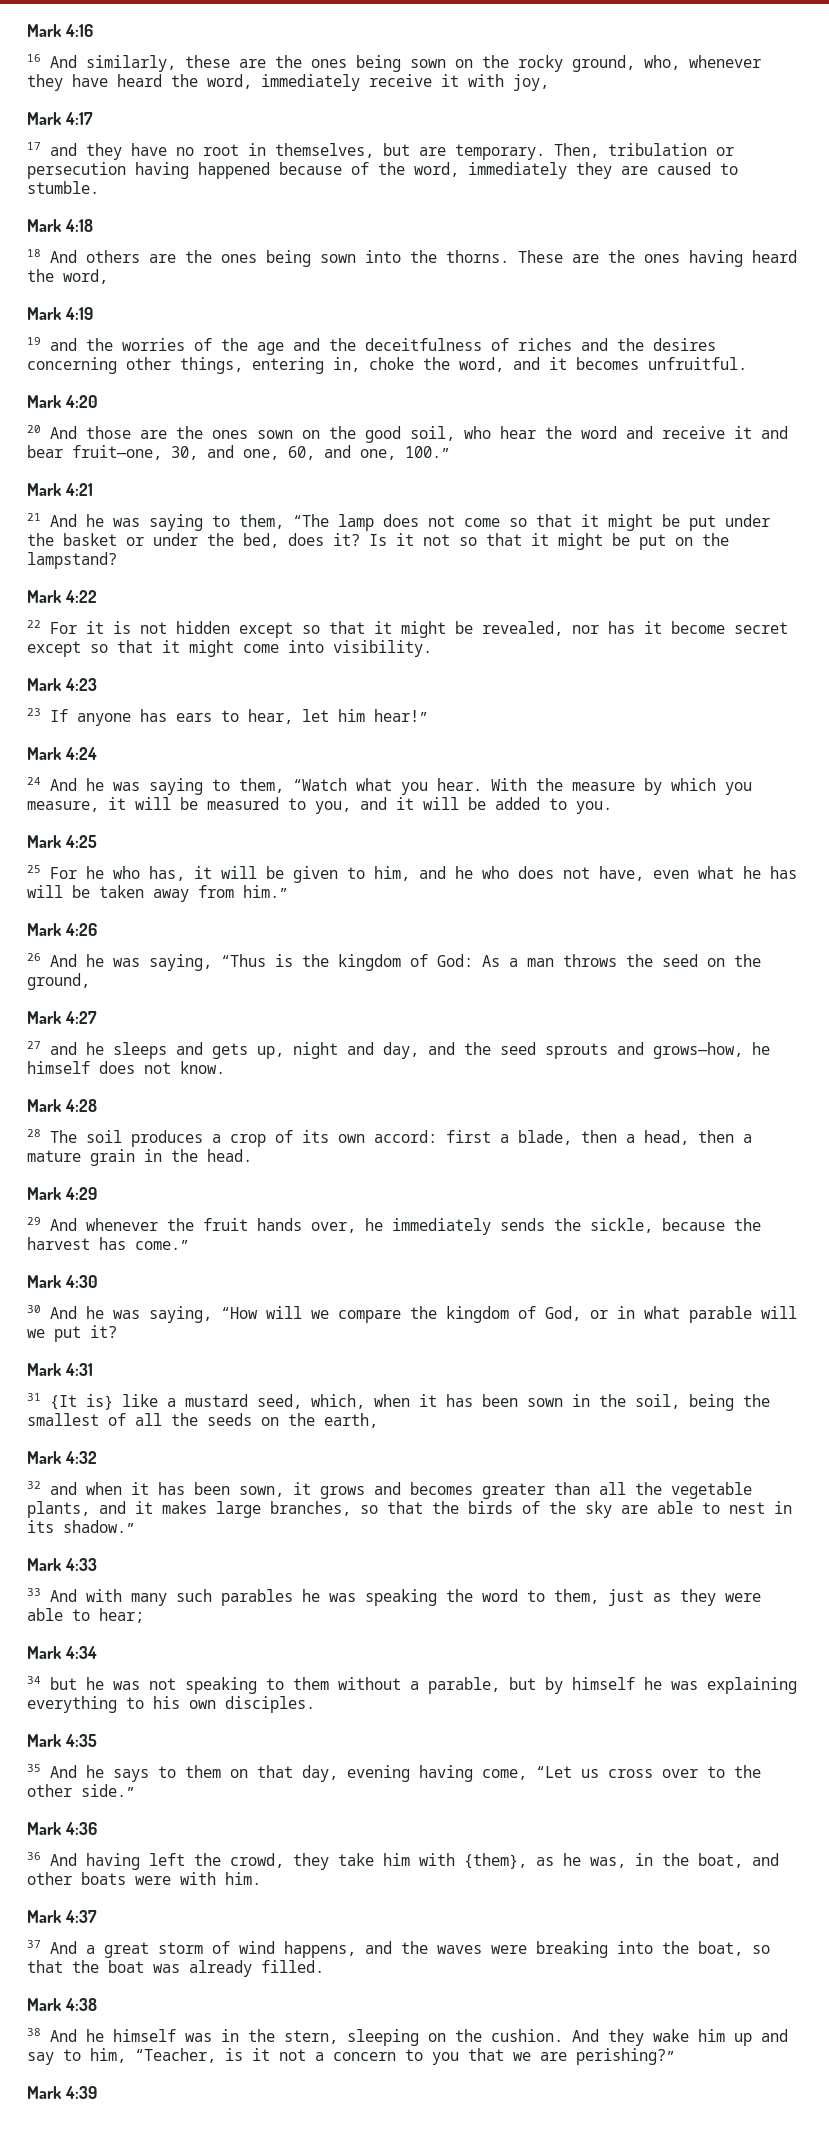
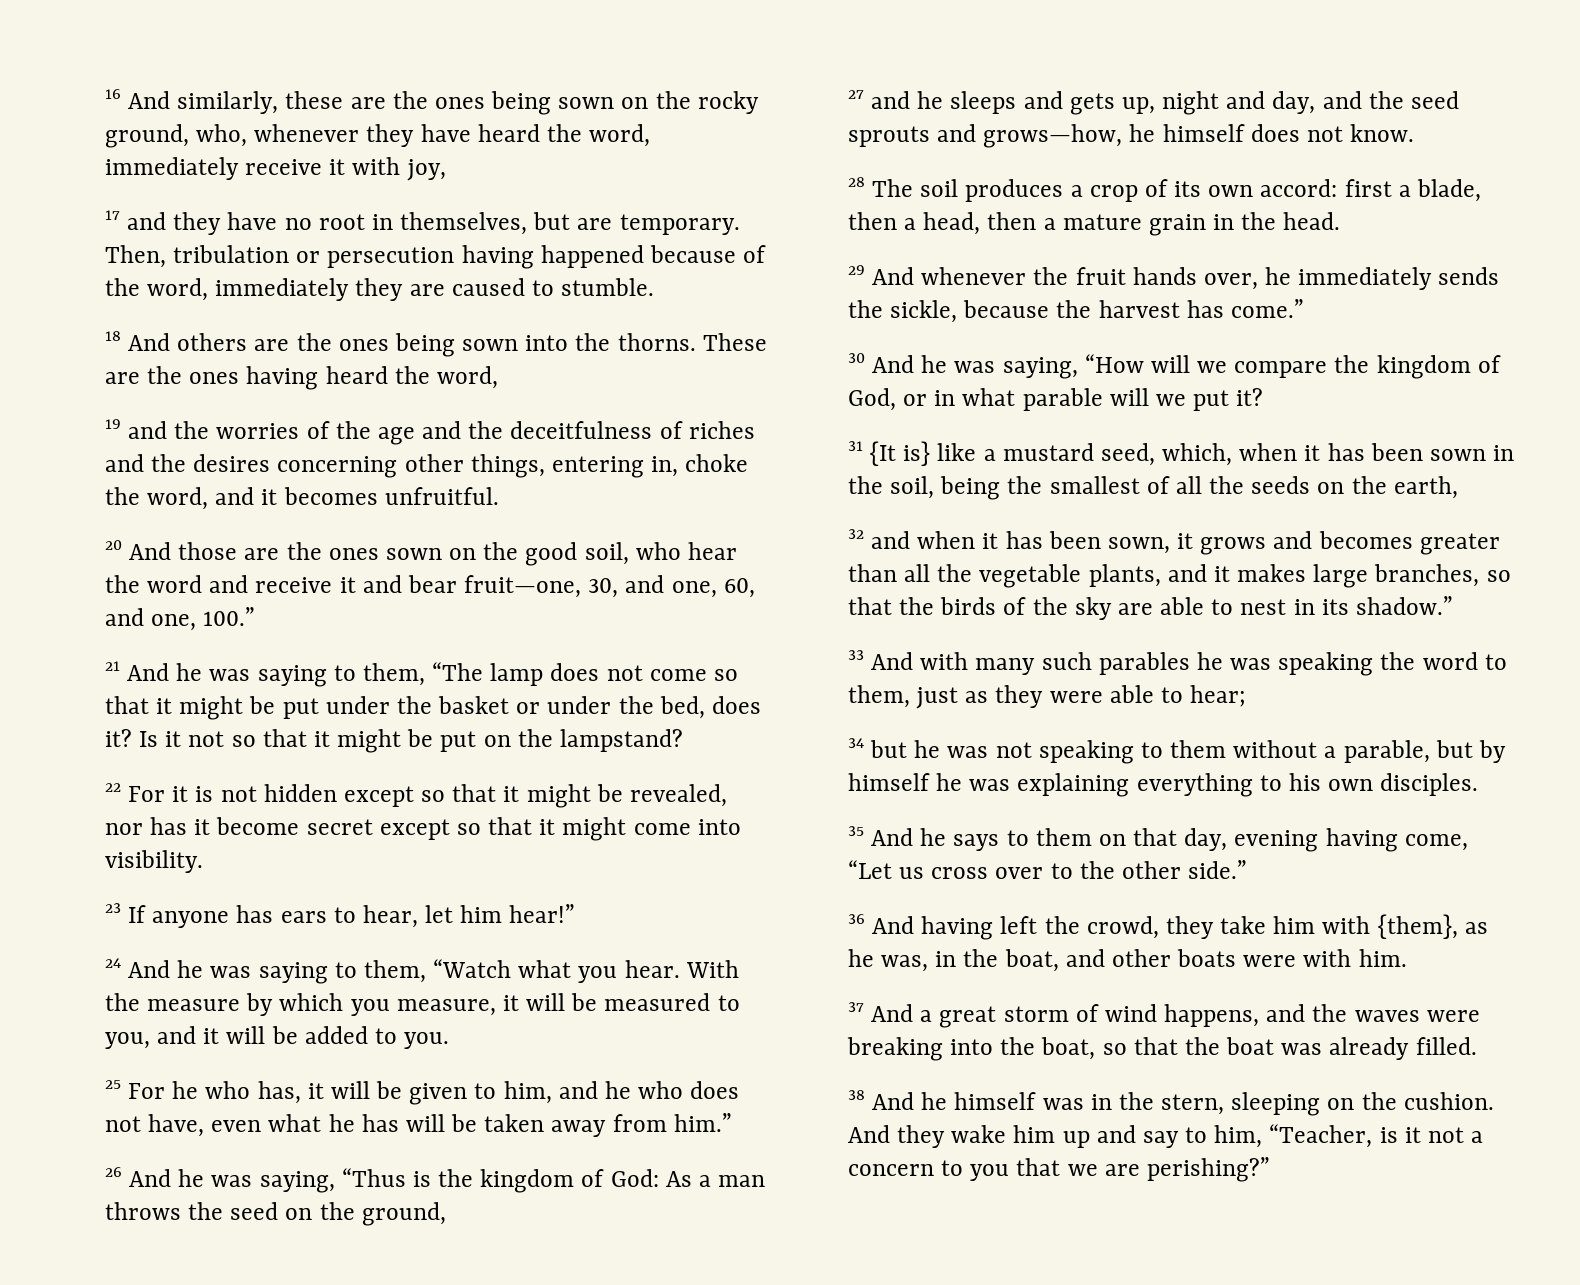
- Mark 4:16
- Mark 4:17
- Mark 4:18
- Mark 4:19
- Mark 4:20
- Mark 4:21
- Mark 4:22
- Mark 4:23
- Mark 4:24
- Mark 4:25
- Mark 4:26
- Mark 4:27
- Mark 4:28
- Mark 4:29
- Mark 4:30
- Mark 4:31
- Mark 4:32
- Mark 4:33
- Mark 4:34
- Mark 4:35
- Mark 4:36
- Mark 4:37
- Mark 4:38
- Mark 4:39

